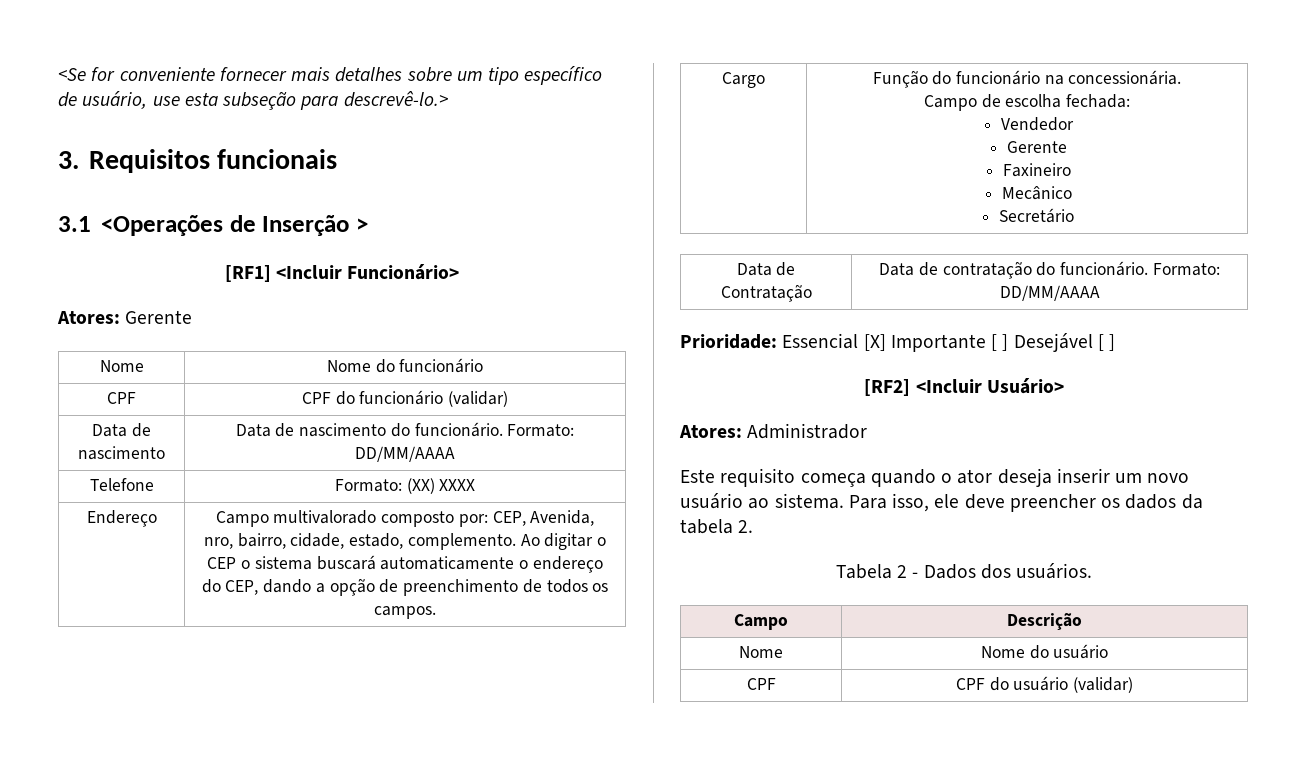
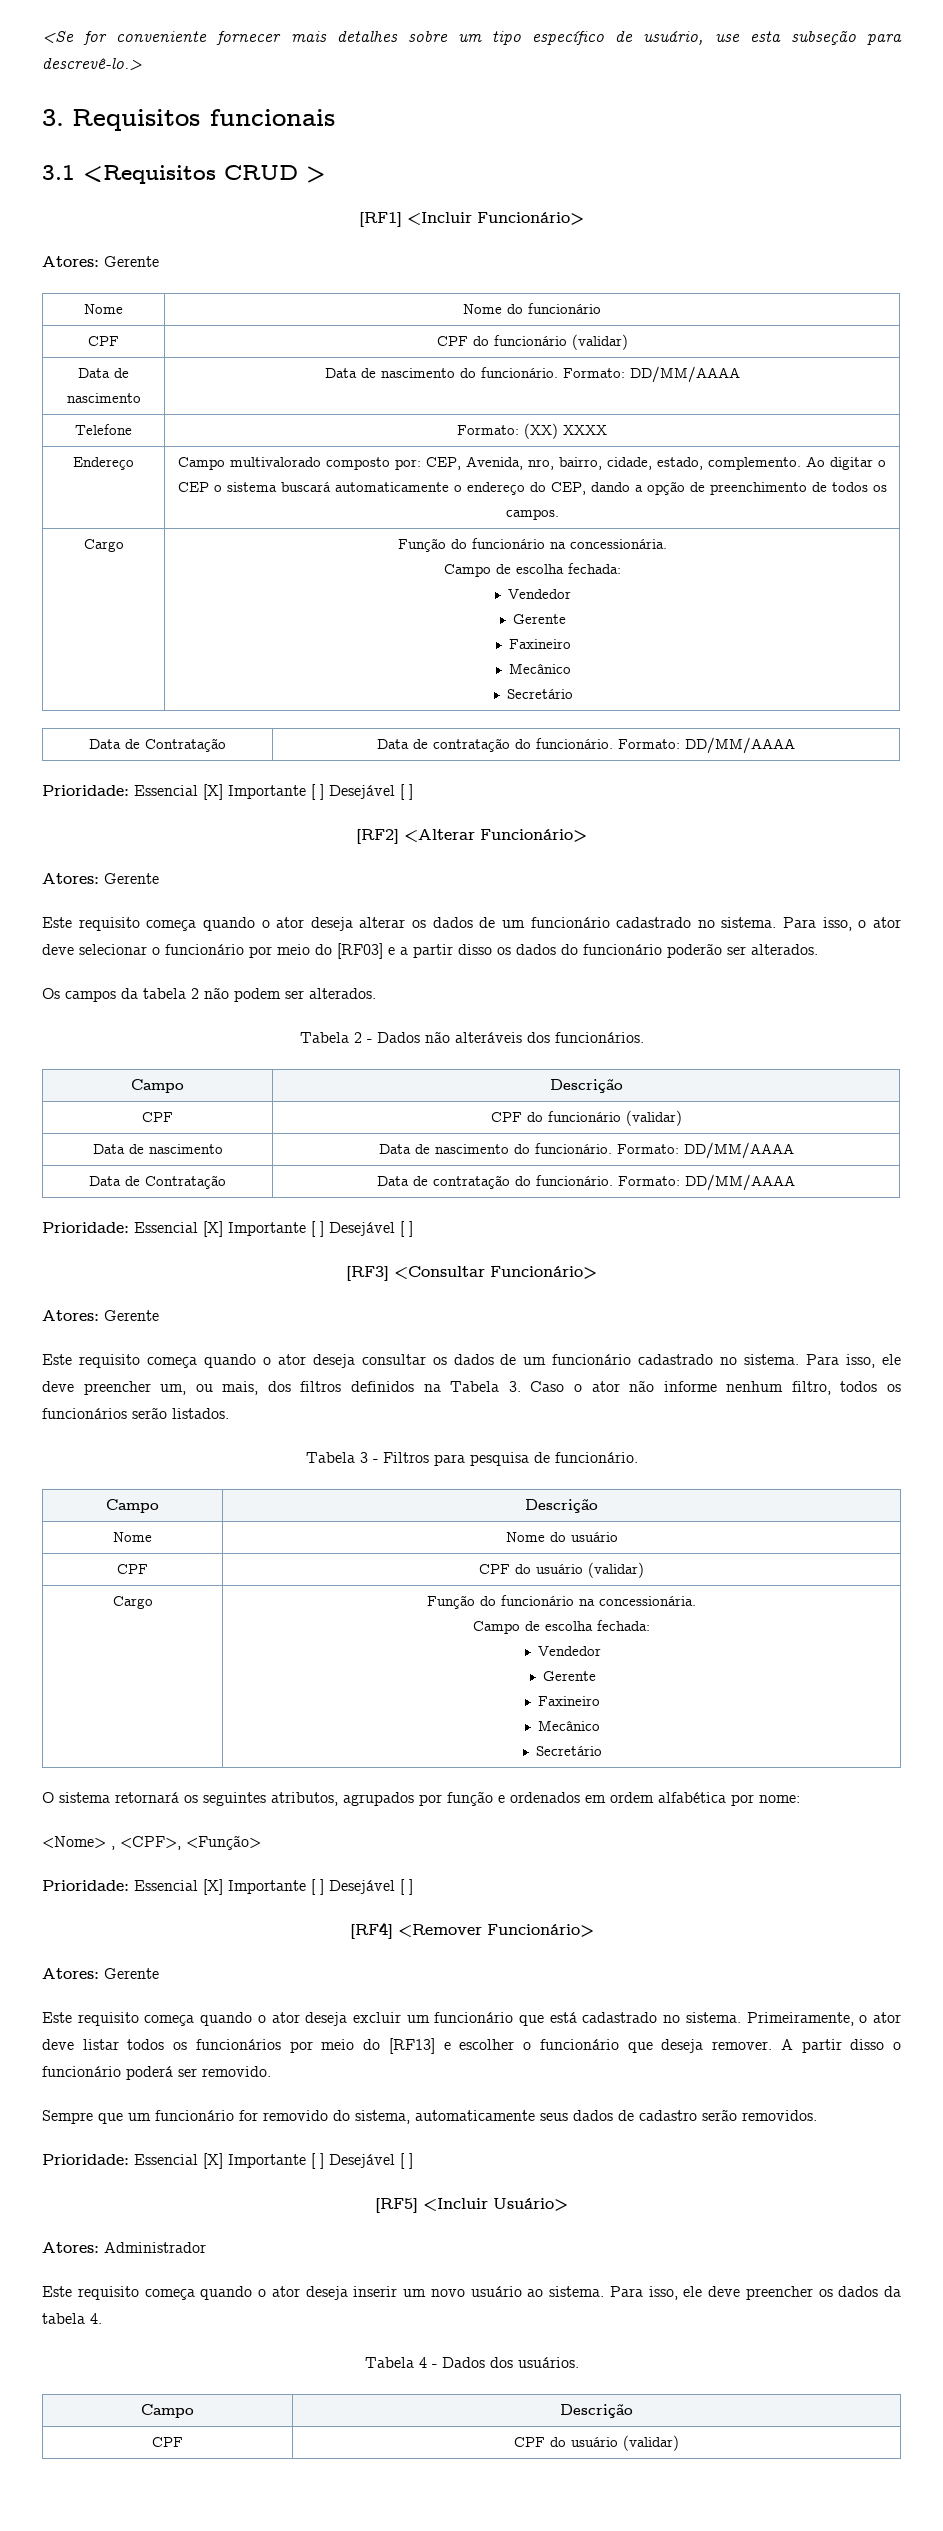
- 3.1 <Operações de Inserção >
+ 3.1 <Requisitos CRUD >
- [RF2] <Incluir Usuário>
+ [RF2] <Alterar Funcionário>
+ Atores: Gerente
+ Este requisito começa quando o ator deseja alterar os dados de um funcionário cadastrado no sistema. Para isso, o ator deve selecionar o funcionário por meio do [RF03] e a partir disso os dados do funcionário poderão ser alterados.
+ Os campos da tabela 2 não podem ser alterados.
+ Tabela 2 - Dados não alteráveis dos funcionários.
+ Campo | Descrição
+ CPF | CPF do funcionário (validar)
+ Data de nascimento | Data de nascimento do funcionário. Formato: DD/MM/AAAA
+ Data de Contratação | Data de contratação do funcionário. Formato: DD/MM/AAAA
+ Prioridade: Essencial [X] Importante [ ] Desejável [ ]
+ [RF3] <Consultar Funcionário>
+ Atores: Gerente
+ Este requisito começa quando o ator deseja consultar os dados de um funcionário cadastrado no sistema. Para isso, ele deve preencher um, ou mais, dos filtros definidos na Tabela 3. Caso o ator não informe nenhum filtro, todos os funcionários serão listados.
+ Tabela 3 - Filtros para pesquisa de funcionário.
+ Campo | Descrição
+ Nome | Nome do usuário
+ CPF | CPF do usuário (validar)
+ Cargo | Função do funcionário na concessionária.
+ Campo de escolha fechada:
+ Vendedor
+ Gerente
+ Faxineiro
+ Mecânico
+ Secretário
+ O sistema retornará os seguintes atributos, agrupados por função e ordenados em ordem alfabética por nome:
+ <Nome> , <CPF>, <Função>
+ Prioridade: Essencial [X] Importante [ ] Desejável [ ]
+ [RF4] <Remover Funcionário>
+ Atores: Gerente
+ Este requisito começa quando o ator deseja excluir um funcionário que está cadastrado no sistema. Primeiramente, o ator deve listar todos os funcionários por meio do [RF13] e escolher o funcionário que deseja remover. A partir disso o funcionário poderá ser removido.
+ Sempre que um funcionário for removido do sistema, automaticamente seus dados de cadastro serão removidos.
+ Prioridade: Essencial [X] Importante [ ] Desejável [ ]
+ [RF5] <Incluir Usuário>
- Para isso, ele deve preencher os dados da tabela 2.
- Tabela 2 - Dados dos usuários.
+ Para isso, ele deve preencher os dados da tabela 4.
+ Tabela 4 - Dados dos usuários.
- Nome | Nome do usuário

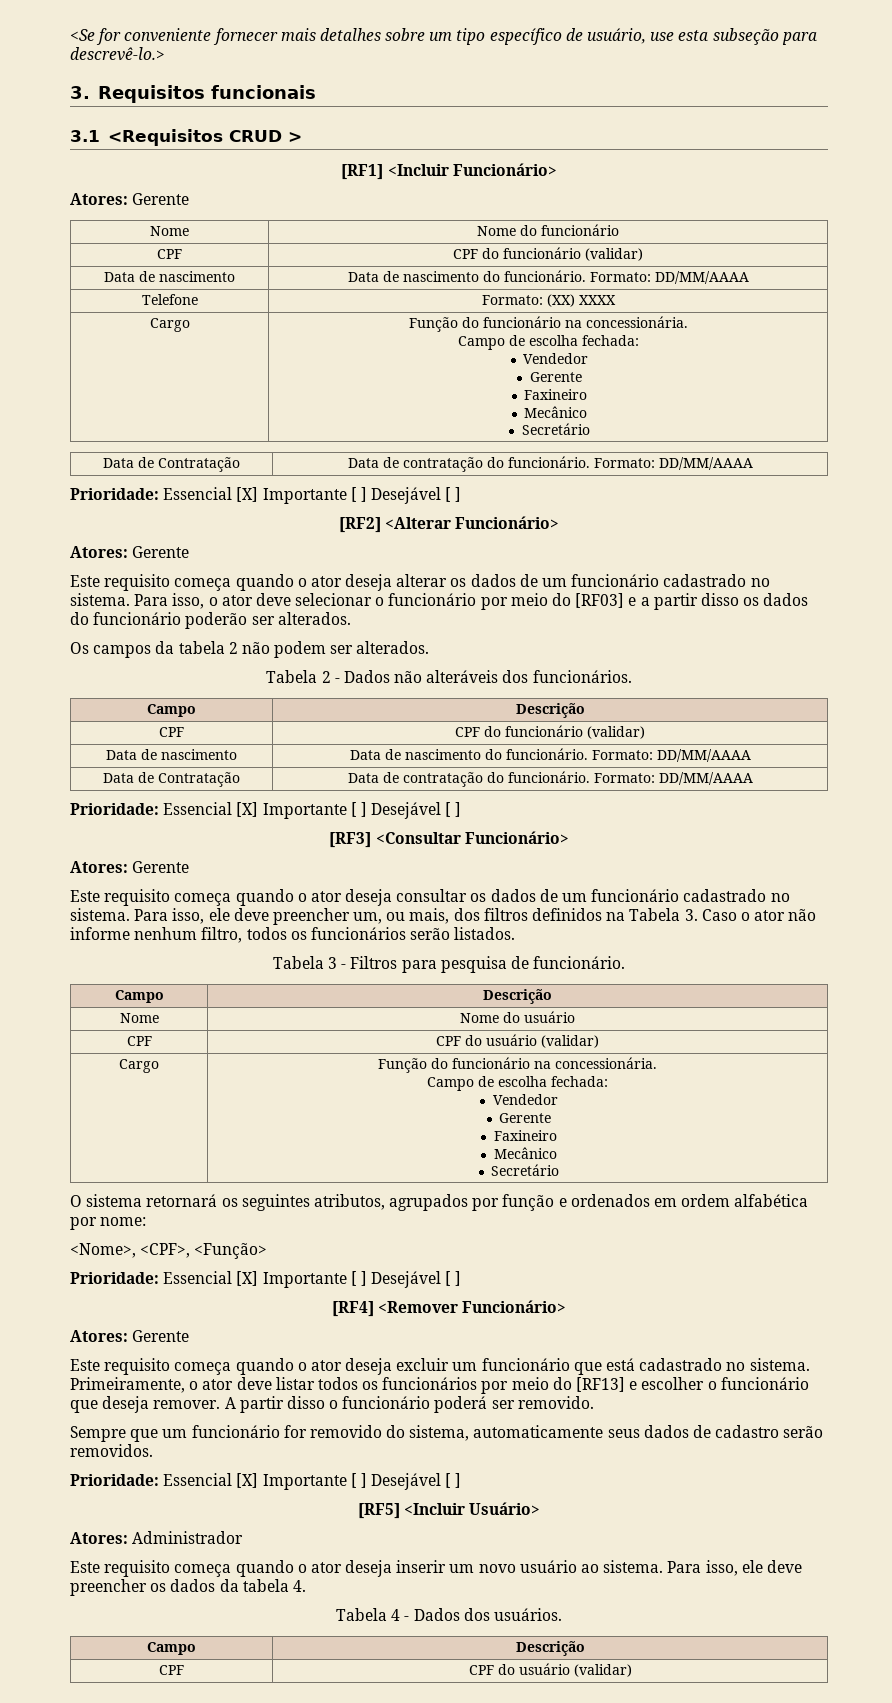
- Endereço | Campo multivalorado composto por: CEP, Avenida, nro, bairro, cidade, estado, complemento. Ao digitar o CEP o sistema buscará automaticamente o endereço do CEP, dando a opção de preenchimento de todos os campos.
- <Nome> , <CPF>, <Função>
+ <Nome>, <CPF>, <Função>

